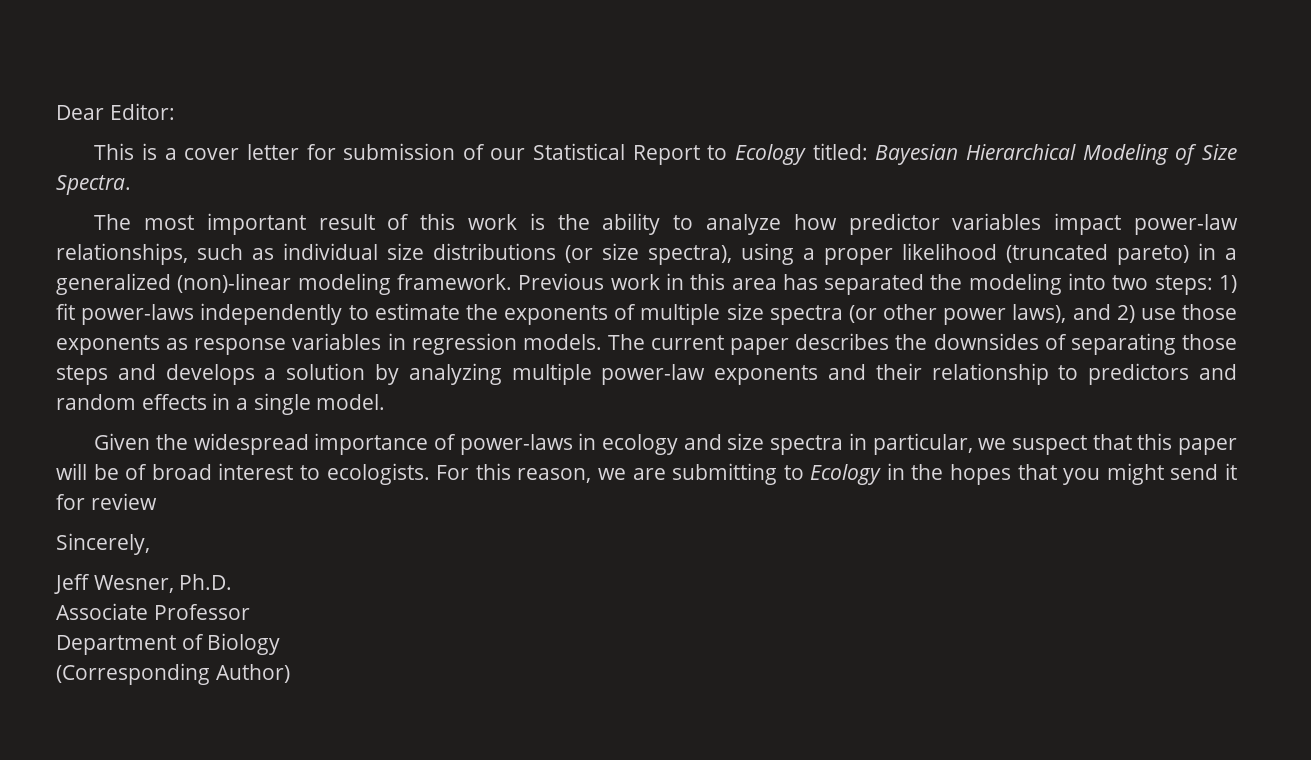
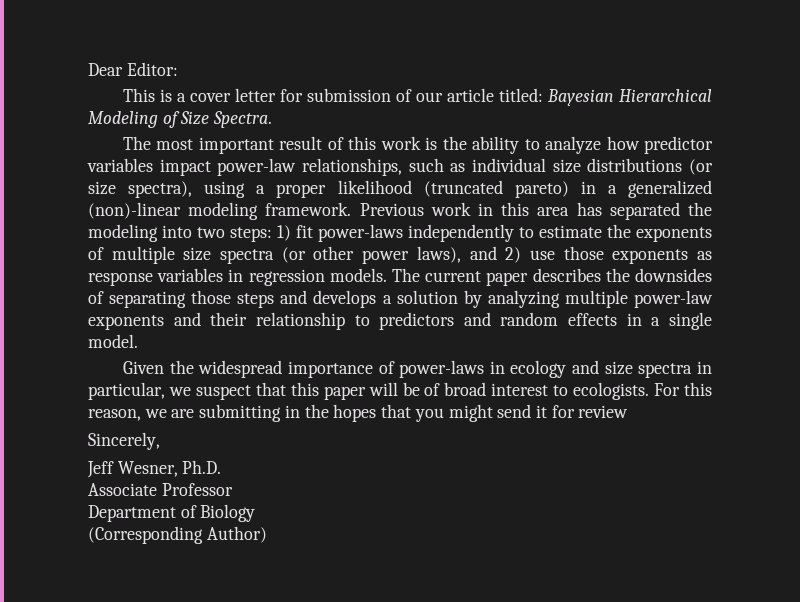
- This is a cover letter for submission of our Statistical Report to Ecology titled: Bayesian Hierarchical Modeling of Size Spectra.
+ This is a cover letter for submission of our article titled: Bayesian Hierarchical Modeling of Size Spectra.
- For this reason, we are submitting to Ecology in the hopes that you might send it for review
+ For this reason, we are submitting in the hopes that you might send it for review

